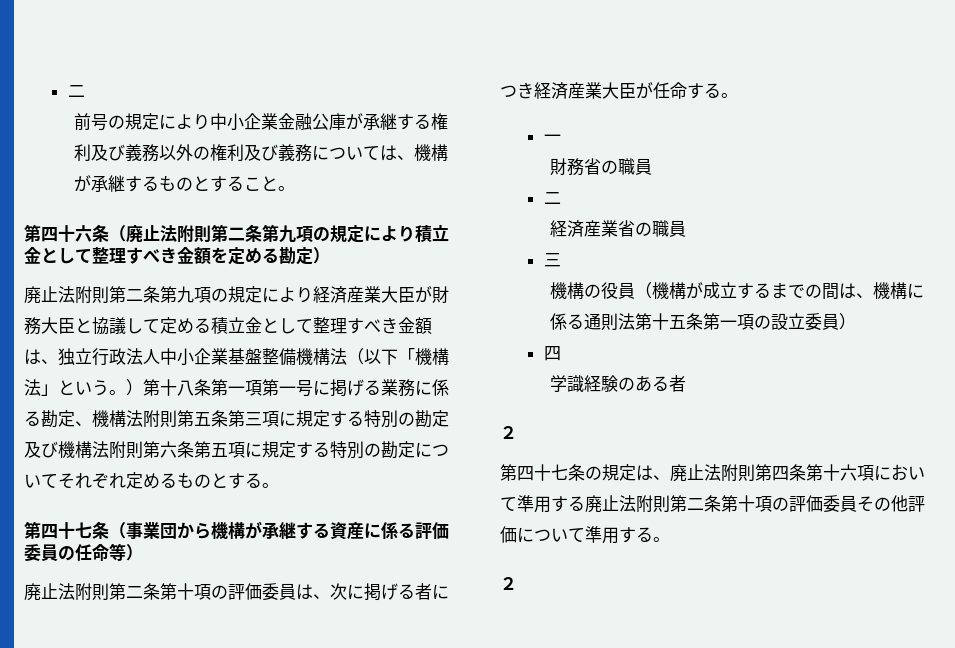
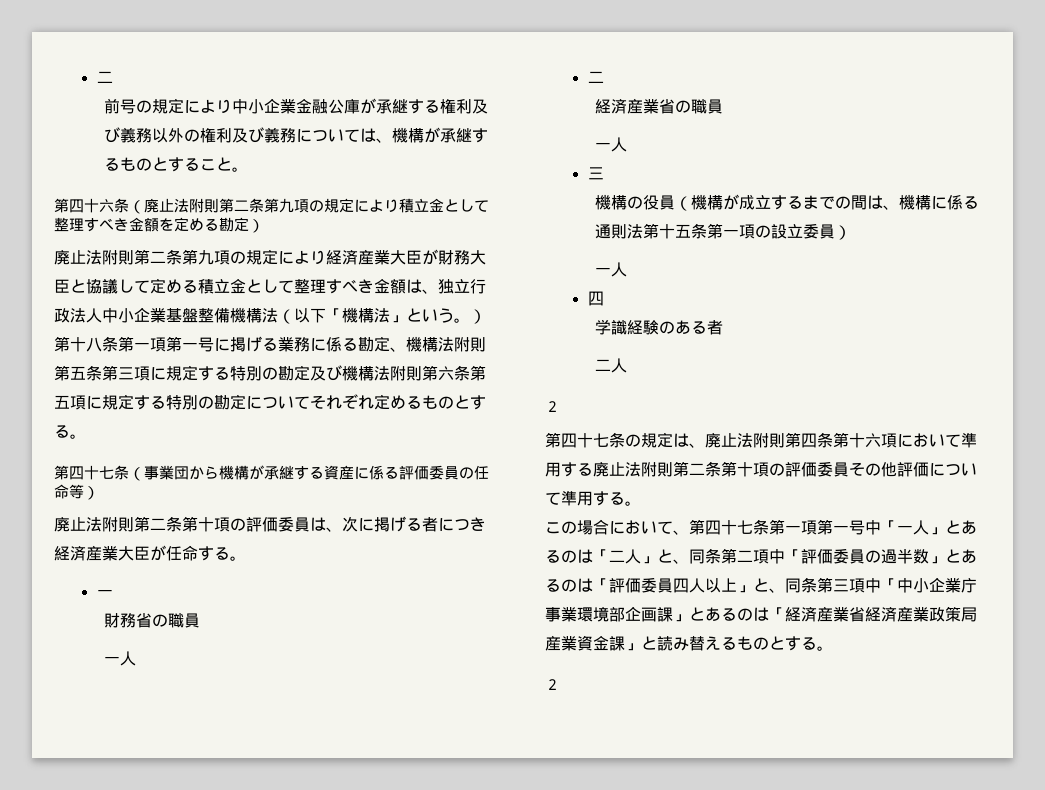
  財務省の職員
+ 一人
  経済産業省の職員
+ 一人
  機構の役員（機構が成立するまでの間は、機構に係る通則法第十五条第一項の設立委員）
+ 一人
  学識経験のある者
+ 二人
+ この場合において、第四十七条第一項第一号中「一人」とあるのは「二人」と、同条第二項中「評価委員の過半数」とあるのは「評価委員四人以上」と、同条第三項中「中小企業庁事業環境部企画課」とあるのは「経済産業省経済産業政策局産業資金課」と読み替えるものとする。

